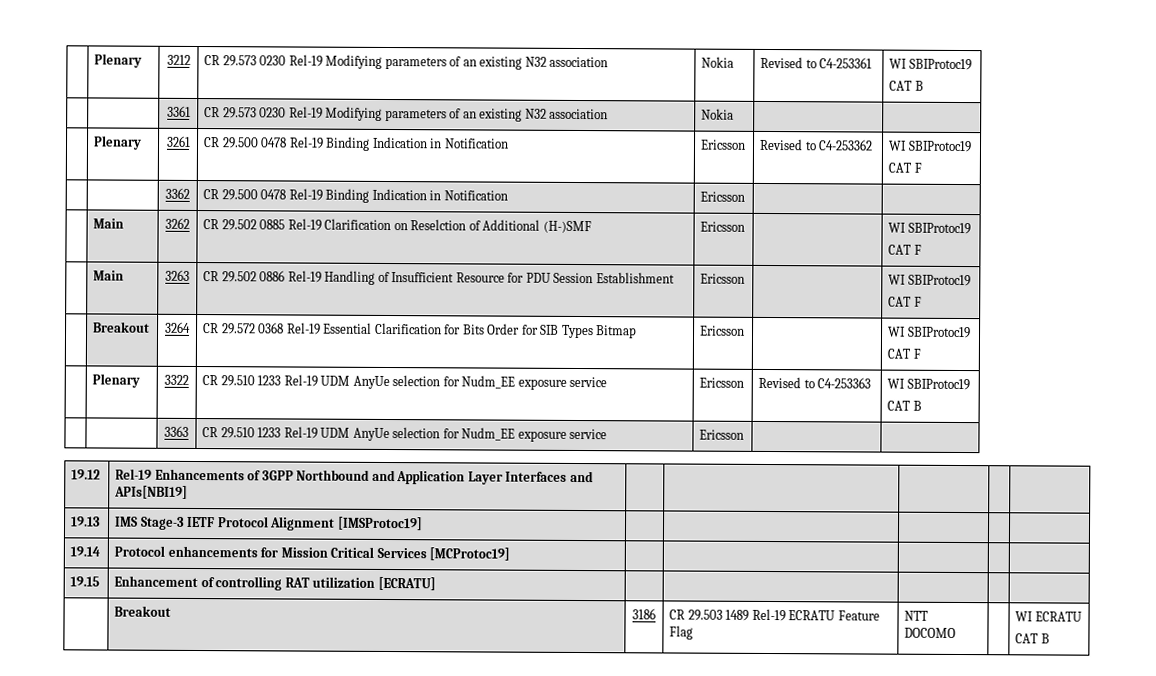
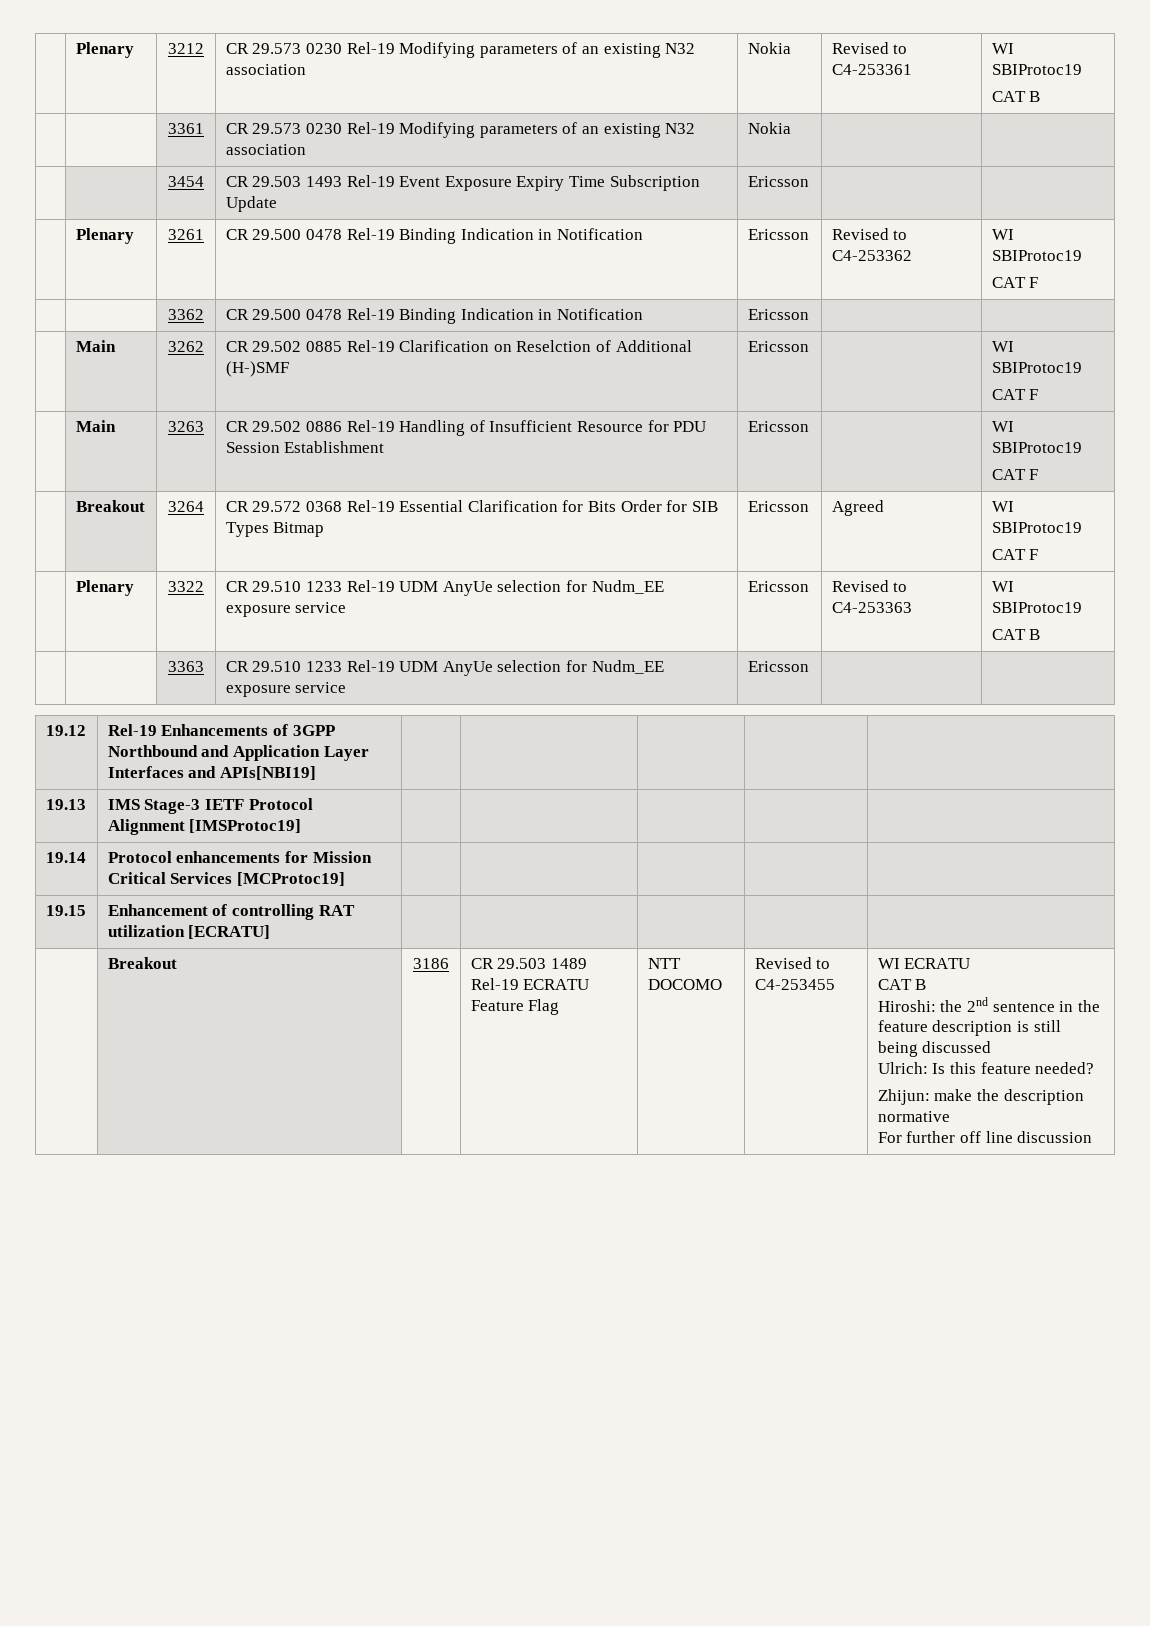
+ | | 3454 | CR 29.503 1493 Rel-19 Event Exposure Expiry Time Subscription Update | Ericsson | |
- | Breakout | 3264 | CR 29.572 0368 Rel-19 Essential Clarification for Bits Order for SIB Types Bitmap | Ericsson | | WI SBIProtoc19
+ | Breakout | 3264 | CR 29.572 0368 Rel-19 Essential Clarification for Bits Order for SIB Types Bitmap | Ericsson | Agreed | WI SBIProtoc19
+ Revised to C4-253455
+ Hiroshi: the 2nd sentence in the feature description is still being discussed
+ Ulrich: Is this feature needed?
+ Zhijun: make the description normative
+ For further off line discussion

